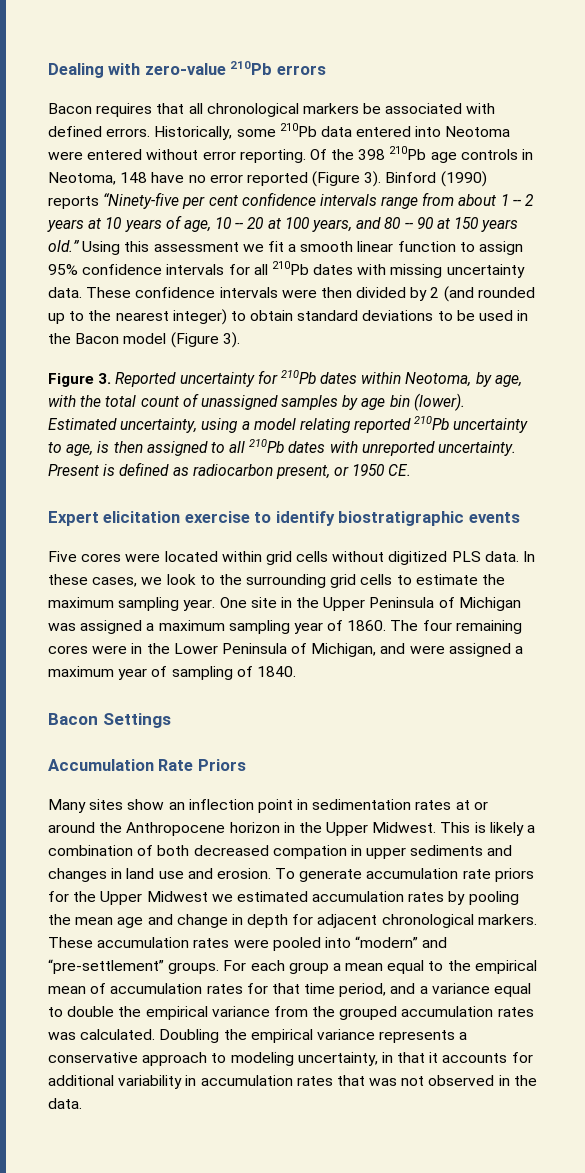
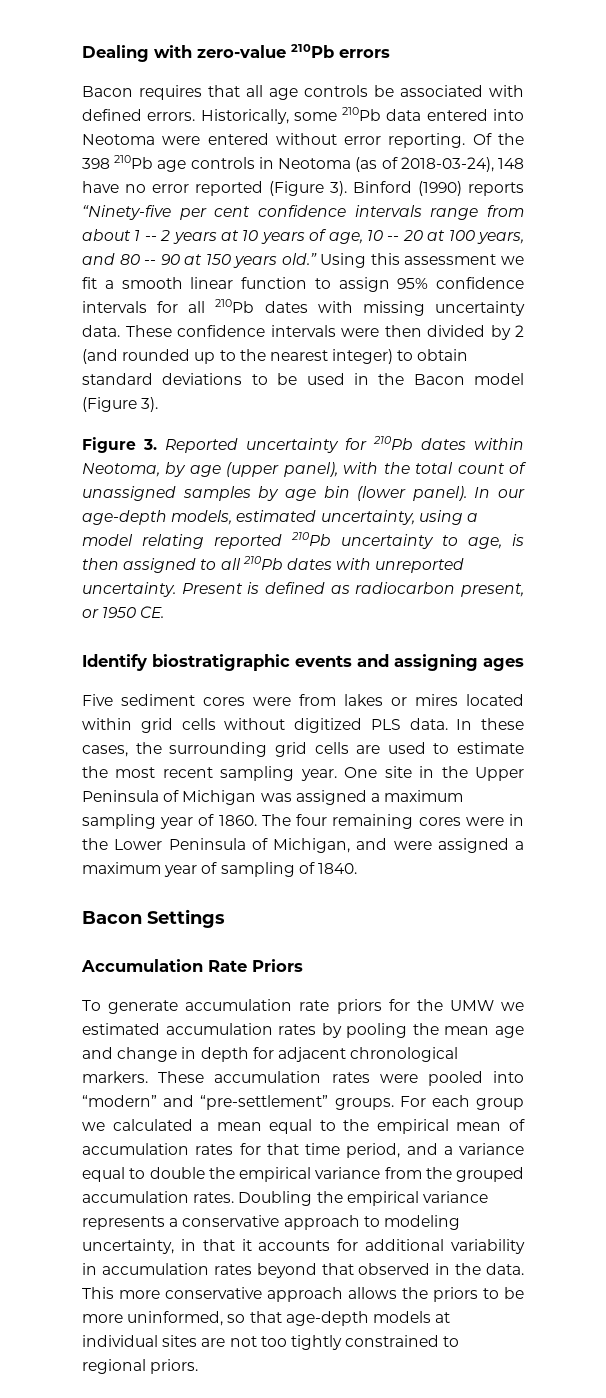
- Bacon requires that all chronological markers be associated with defined errors.
+ Bacon requires that all age controls be associated with defined errors.
- Of the 398 210Pb age controls in Neotoma, 148 have no error reported (Figure 3).
+ Of the 398 210Pb age controls in Neotoma (as of 2018-03-24), 148 have no error reported (Figure 3).
- Figure 3. Reported uncertainty for 210Pb dates within Neotoma, by age, with the total count of unassigned samples by age bin (lower). Estimated uncertainty, using a model relating reported 210Pb uncertainty to age, is then assigned to all 210Pb dates with unreported uncertainty.
+ Figure 3. Reported uncertainty for 210Pb dates within Neotoma, by age (upper panel), with the total count of unassigned samples by age bin (lower panel). In our age-depth models, estimated uncertainty, using a model relating reported 210Pb uncertainty to age, is then assigned to all 210Pb dates with unreported uncertainty.
- Expert elicitation exercise to identify biostratigraphic events
+ Identify biostratigraphic events and assigning ages
- Five cores were located within grid cells without digitized PLS data.
+ Five sediment cores were from lakes or mires located within grid cells without digitized PLS data.
- In these cases, we look to the surrounding grid cells to estimate the maximum sampling year.
+ In these cases, the surrounding grid cells are used to estimate the most recent sampling year.
- Many sites show an inflection point in sedimentation rates at or around the Anthropocene horizon in the Upper Midwest. This is likely a combination of both decreased compation in upper sediments and changes in land use and erosion. To generate accumulation rate priors for the Upper Midwest we estimated accumulation rates by pooling the mean age and change in depth for adjacent chronological markers.
+ To generate accumulation rate priors for the UMW we estimated accumulation rates by pooling the mean age and change in depth for adjacent chronological markers.
- For each group a mean equal to the empirical mean of accumulation rates for that time period, and a variance equal to double the empirical variance from the grouped accumulation rates was calculated.
+ For each group we calculated a mean equal to the empirical mean of accumulation rates for that time period, and a variance equal to double the empirical variance from the grouped accumulation rates.
- Doubling the empirical variance represents a conservative approach to modeling uncertainty, in that it accounts for additional variability in accumulation rates that was not observed in the data.
+ Doubling the empirical variance represents a conservative approach to modeling uncertainty, in that it accounts for additional variability in accumulation rates beyond that observed in the data.
+ This more conservative approach allows the priors to be more uninformed, so that age-depth models at individual sites are not too tightly constrained to regional priors.

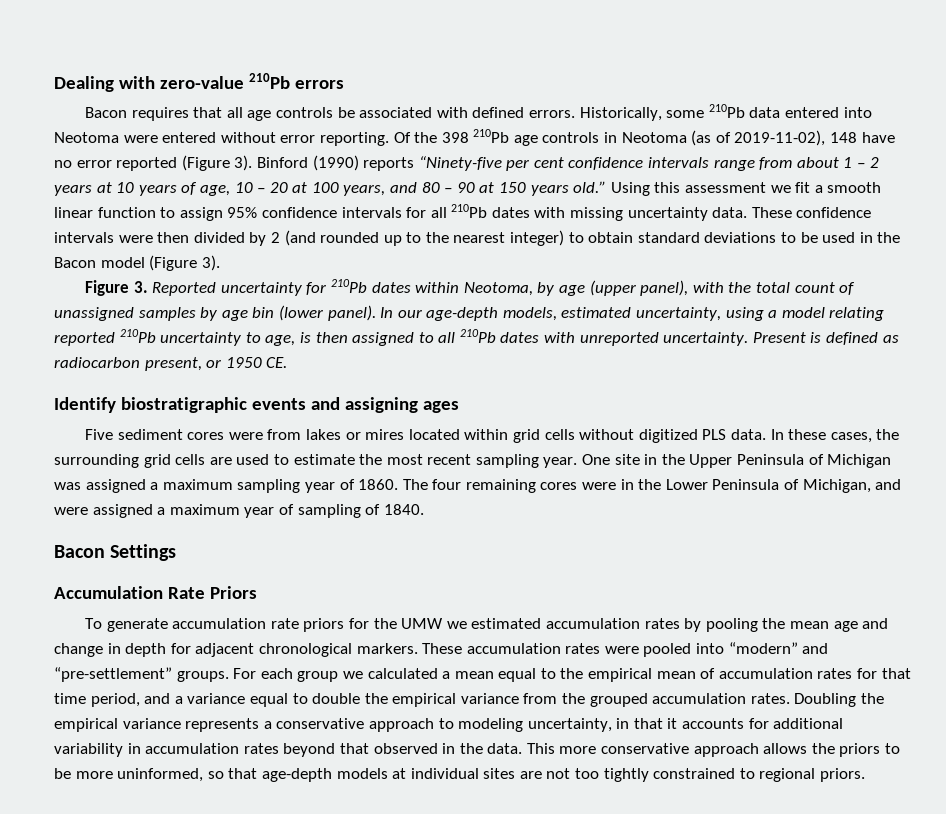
- Of the 398 210Pb age controls in Neotoma (as of 2018-03-24), 148 have no error reported (Figure 3).
+ Of the 398 210Pb age controls in Neotoma (as of 2019-11-02), 148 have no error reported (Figure 3).
- Binford (1990) reports “Ninety-five per cent confidence intervals range from about 1 -- 2 years at 10 years of age, 10 -- 20 at 100 years, and 80 -- 90 at 150 years old.”
+ Binford (1990) reports “Ninety-five per cent confidence intervals range from about 1 – 2 years at 10 years of age, 10 – 20 at 100 years, and 80 – 90 at 150 years old.”

